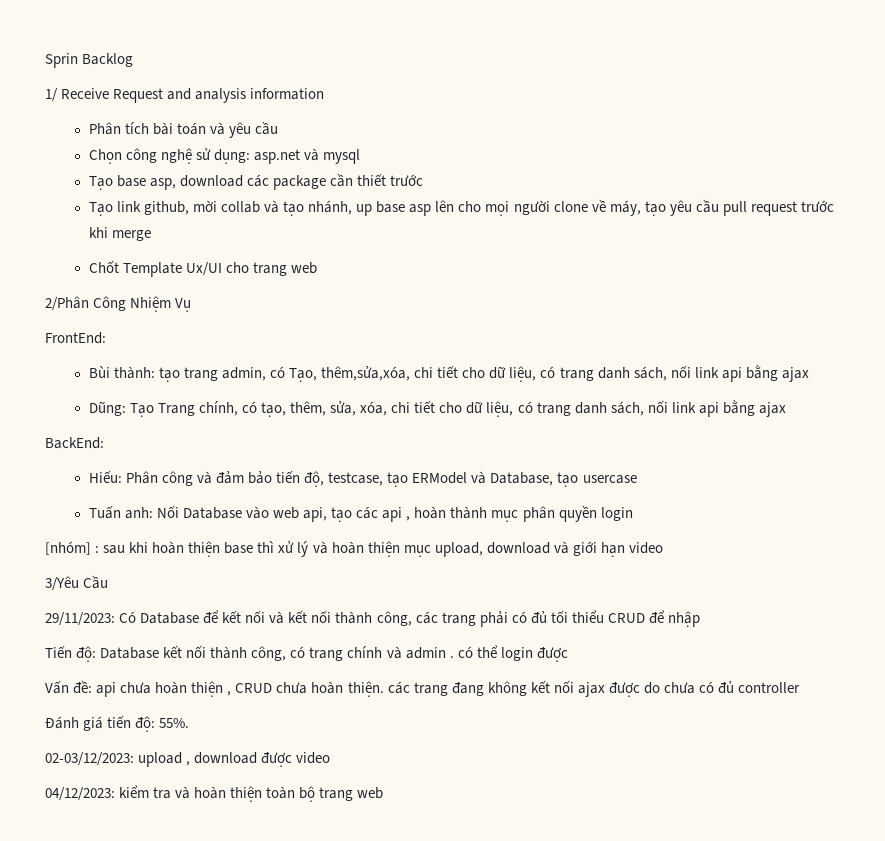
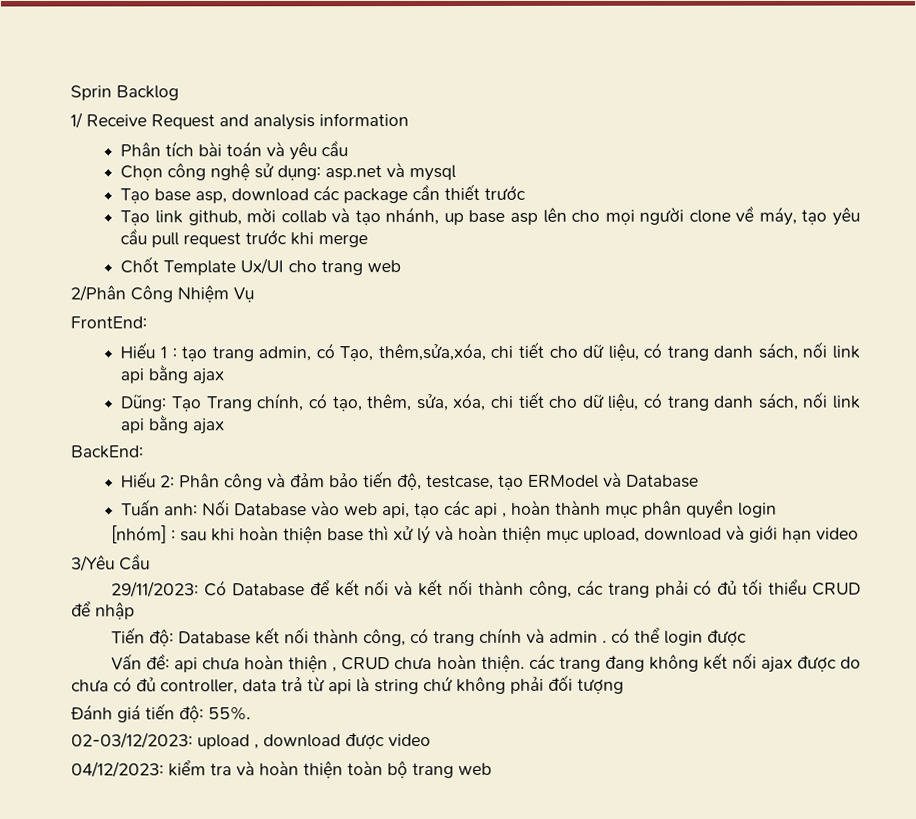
- Bùi thành: tạo trang admin, có Tạo, thêm,sửa,xóa, chi tiết cho dữ liệu, có trang danh sách, nối link api bằng ajax
+ Hiếu 1 : tạo trang admin, có Tạo, thêm,sửa,xóa, chi tiết cho dữ liệu, có trang danh sách, nối link api bằng ajax
- Hiếu: Phân công và đảm bảo tiến độ, testcase, tạo ERModel và Database, tạo usercase
+ Hiếu 2: Phân công và đảm bảo tiến độ, testcase, tạo ERModel và Database
- Vấn đề: api chưa hoàn thiện , CRUD chưa hoàn thiện. các trang đang không kết nối ajax được do chưa có đủ controller
+ Vấn đề: api chưa hoàn thiện , CRUD chưa hoàn thiện. các trang đang không kết nối ajax được do chưa có đủ controller, data trả từ api là string chứ không phải đối tượng

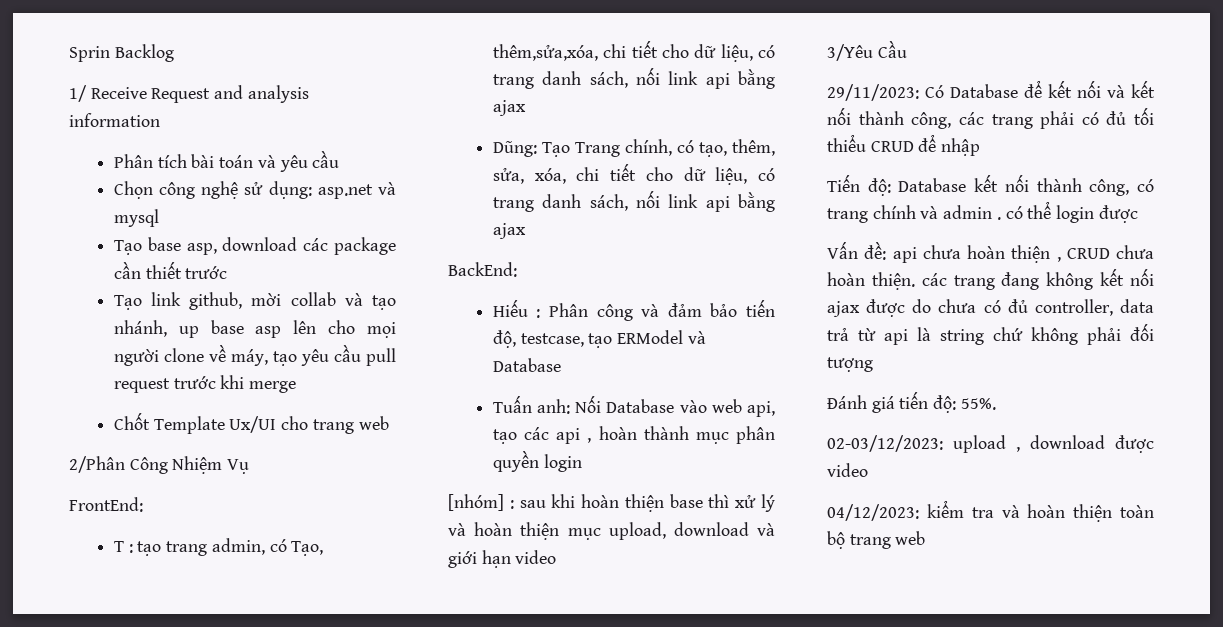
- Hiếu 1 : tạo trang admin, có Tạo, thêm,sửa,xóa, chi tiết cho dữ liệu, có trang danh sách, nối link api bằng ajax
+ T : tạo trang admin, có Tạo, thêm,sửa,xóa, chi tiết cho dữ liệu, có trang danh sách, nối link api bằng ajax
- Hiếu 2: Phân công và đảm bảo tiến độ, testcase, tạo ERModel và Database
+ Hiếu : Phân công và đảm bảo tiến độ, testcase, tạo ERModel và Database

